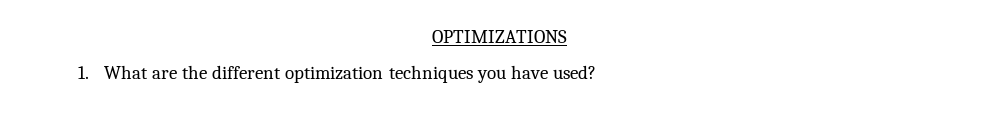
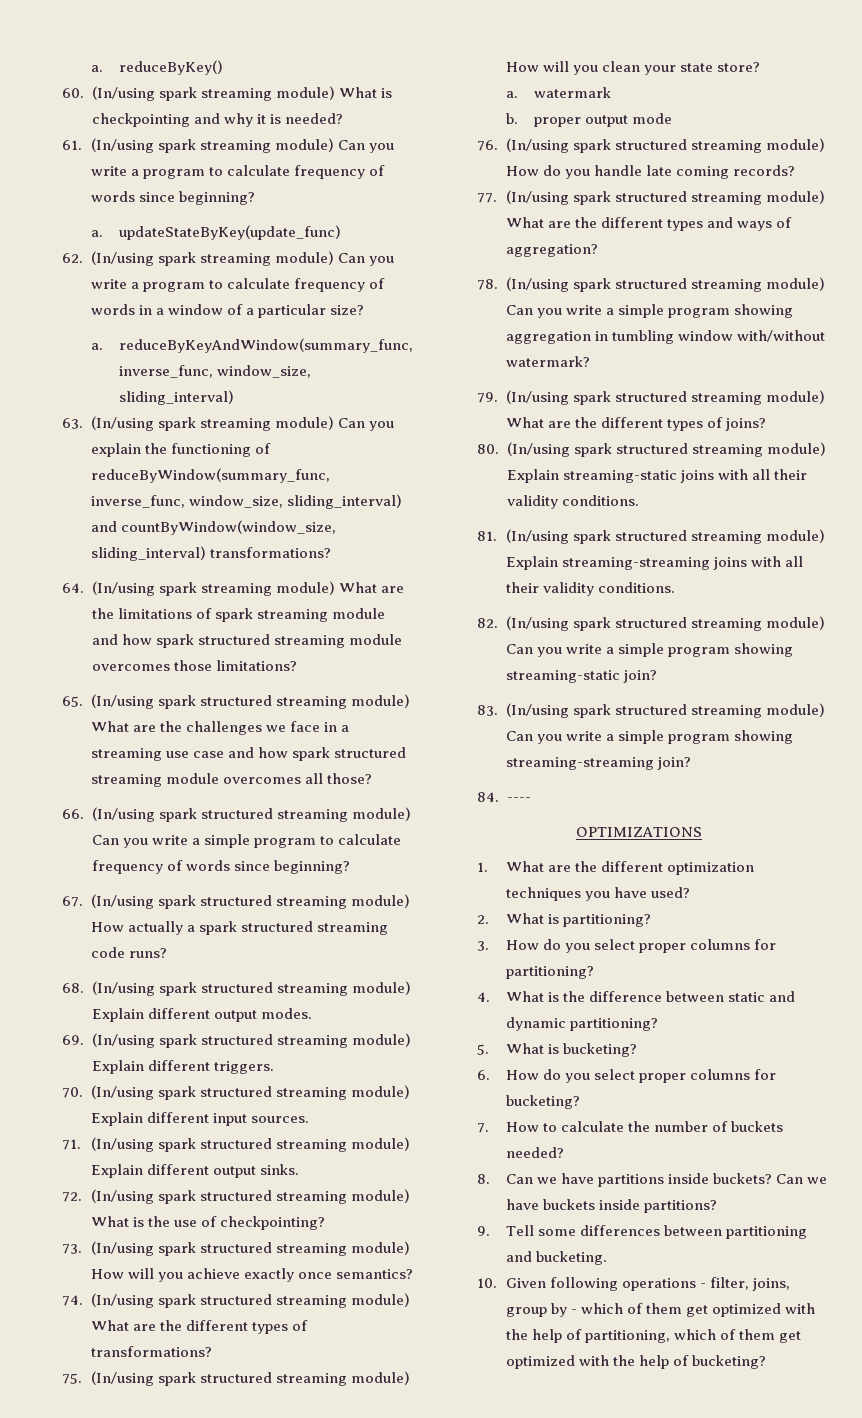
+ a. reduceByKey()
+ 60. (In/using spark streaming module) What is checkpointing and why it is needed?
+ 61. (In/using spark streaming module) Can you write a program to calculate frequency of words since beginning?
+ a. updateStateByKey(update_func)
+ 62. (In/using spark streaming module) Can you write a program to calculate frequency of words in a window of a particular size?
+ a. reduceByKeyAndWindow(summary_func, inverse_func, window_size, sliding_interval)
+ 63. (In/using spark streaming module) Can you explain the functioning of reduceByWindow(summary_func, inverse_func, window_size, sliding_interval) and countByWindow(window_size, sliding_interval) transformations?
+ 64. (In/using spark streaming module) What are the limitations of spark streaming module and how spark structured streaming module overcomes those limitations?
+ 65. (In/using spark structured streaming module) What are the challenges we face in a streaming use case and how spark structured streaming module overcomes all those?
+ 66. (In/using spark structured streaming module) Can you write a simple program to calculate frequency of words since beginning?
+ 67. (In/using spark structured streaming module) How actually a spark structured streaming code runs?
+ 68. (In/using spark structured streaming module) Explain different output modes.
+ 69. (In/using spark structured streaming module) Explain different triggers.
+ 70. (In/using spark structured streaming module) Explain different input sources.
+ 71. (In/using spark structured streaming module) Explain different output sinks.
+ 72. (In/using spark structured streaming module) What is the use of checkpointing?
+ 73. (In/using spark structured streaming module) How will you achieve exactly once semantics?
+ 74. (In/using spark structured streaming module) What are the different types of transformations?
+ 75. (In/using spark structured streaming module) How will you clean your state store?
+ a. watermark
+ b. proper output mode
+ 76. (In/using spark structured streaming module) How do you handle late coming records?
+ 77. (In/using spark structured streaming module) What are the different types and ways of aggregation?
+ 78. (In/using spark structured streaming module) Can you write a simple program showing aggregation in tumbling window with/without watermark?
+ 79. (In/using spark structured streaming module) What are the different types of joins?
+ 80. (In/using spark structured streaming module) Explain streaming-static joins with all their validity conditions.
+ 81. (In/using spark structured streaming module) Explain streaming-streaming joins with all their validity conditions.
+ 82. (In/using spark structured streaming module) Can you write a simple program showing streaming-static join?
+ 83. (In/using spark structured streaming module) Can you write a simple program showing streaming-streaming join?
+ 84. ----
+ 2. What is partitioning?
+ 3. How do you select proper columns for partitioning?
+ 4. What is the difference between static and dynamic partitioning?
+ 5. What is bucketing?
+ 6. How do you select proper columns for bucketing?
+ 7. How to calculate the number of buckets needed?
+ 8. Can we have partitions inside buckets? Can we have buckets inside partitions?
+ 9. Tell some differences between partitioning and bucketing.
+ 10. Given following operations - filter, joins, group by - which of them get optimized with the help of partitioning, which of them get optimized with the help of bucketing?

